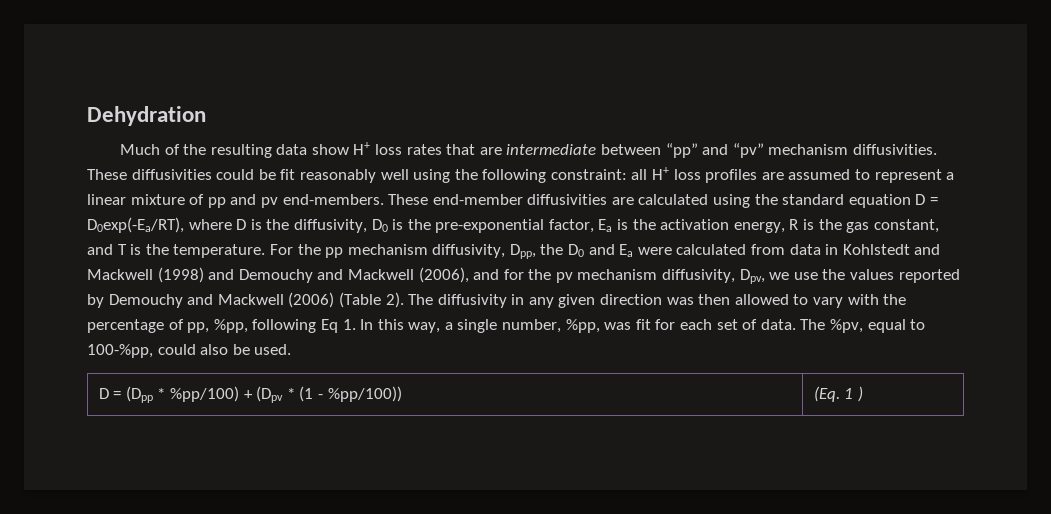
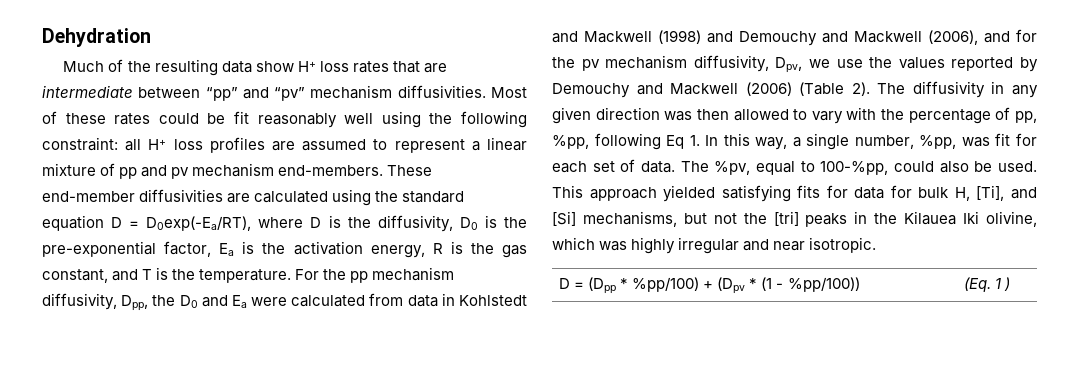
- These diffusivities could be fit reasonably well using the following constraint: all H+ loss profiles are assumed to represent a linear mixture of pp and pv end-members.
+ Most of these rates could be fit reasonably well using the following constraint: all H+ loss profiles are assumed to represent a linear mixture of pp and pv mechanism end-members.
+ This approach yielded satisfying fits for data for bulk H, [Ti], and [Si] mechanisms, but not the [tri] peaks in the Kilauea Iki olivine, which was highly irregular and near isotropic.

